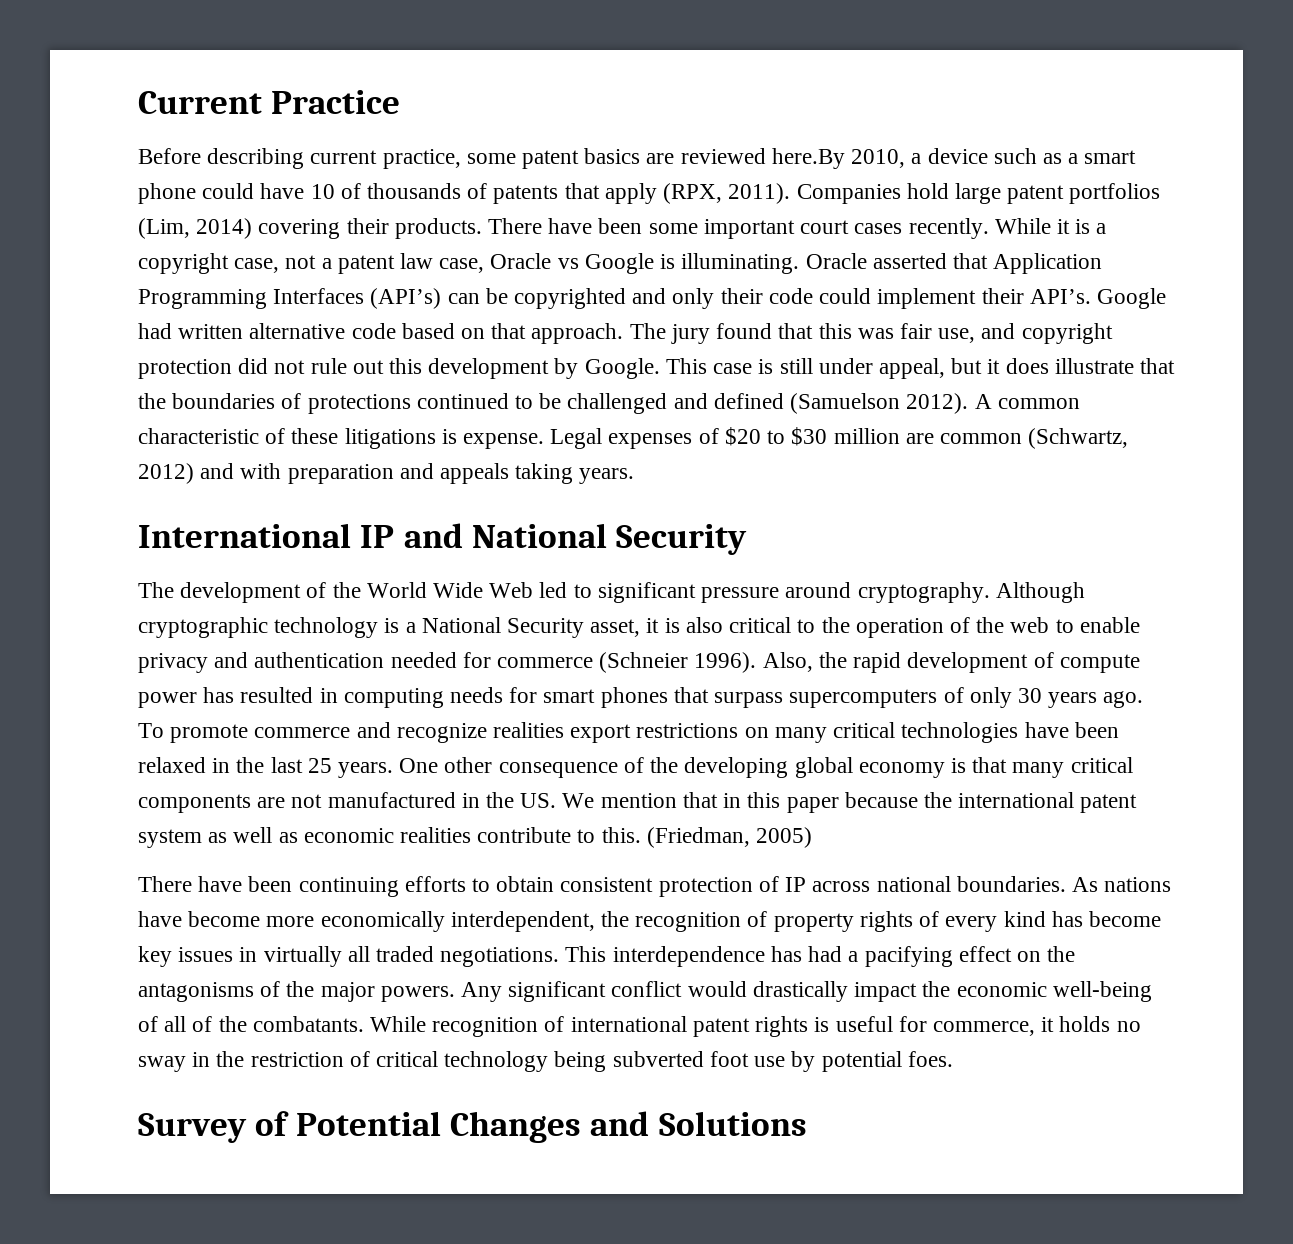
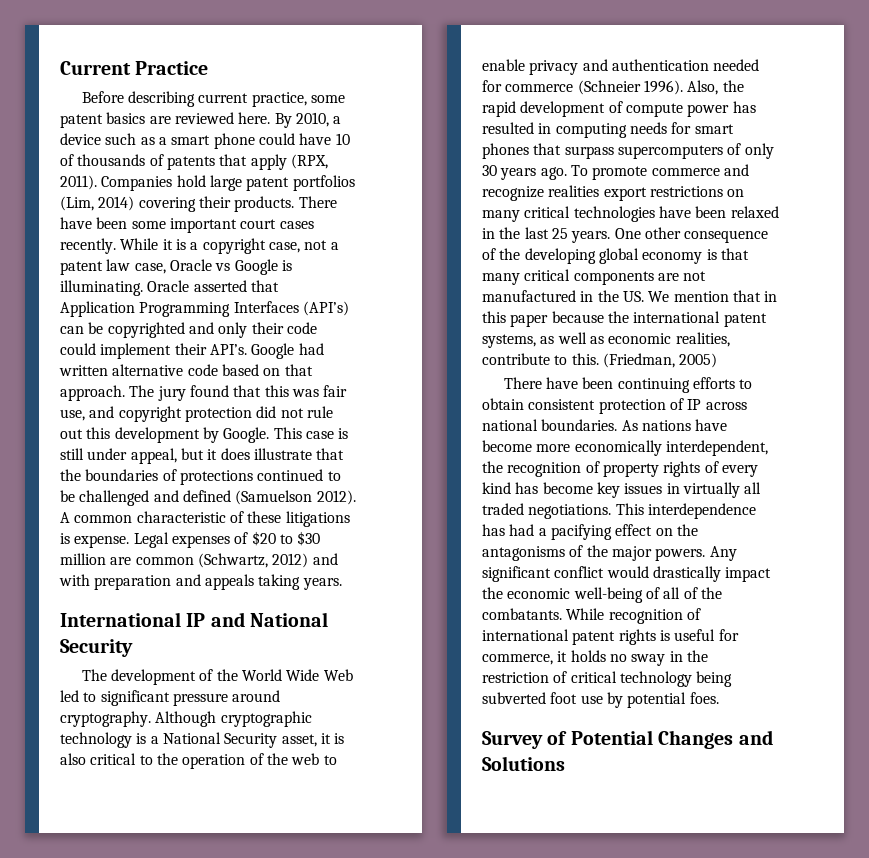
- Before describing current practice, some patent basics are reviewed here.By 2010, a device such as a smart phone could have 10 of thousands of patents that apply (RPX, 2011).
+ Before describing current practice, some patent basics are reviewed here. By 2010, a device such as a smart phone could have 10 of thousands of patents that apply (RPX, 2011).
- One other consequence of the developing global economy is that many critical components are not manufactured in the US. We mention that in this paper because the international patent system as well as economic realities contribute to this.
+ One other consequence of the developing global economy is that many critical components are not manufactured in the US. We mention that in this paper because the international patent systems, as well as economic realities, contribute to this.

